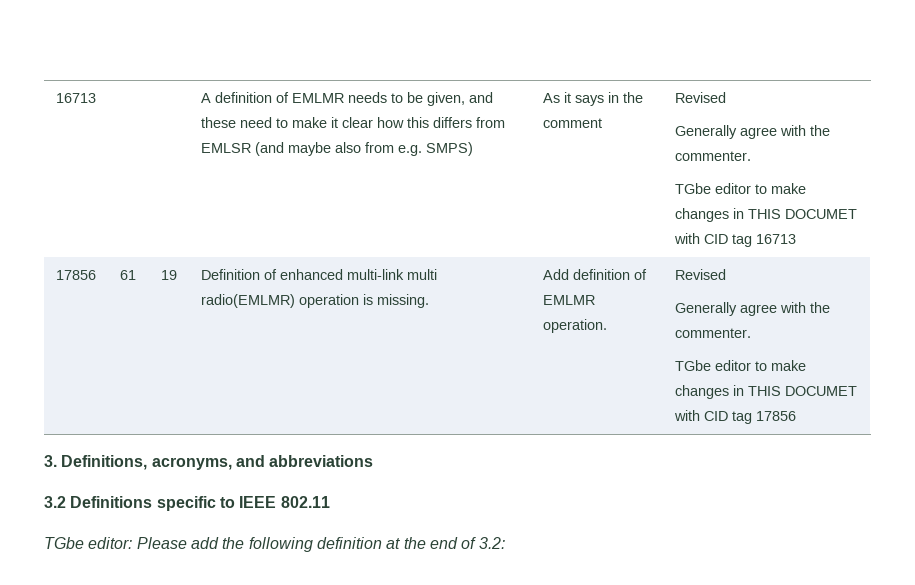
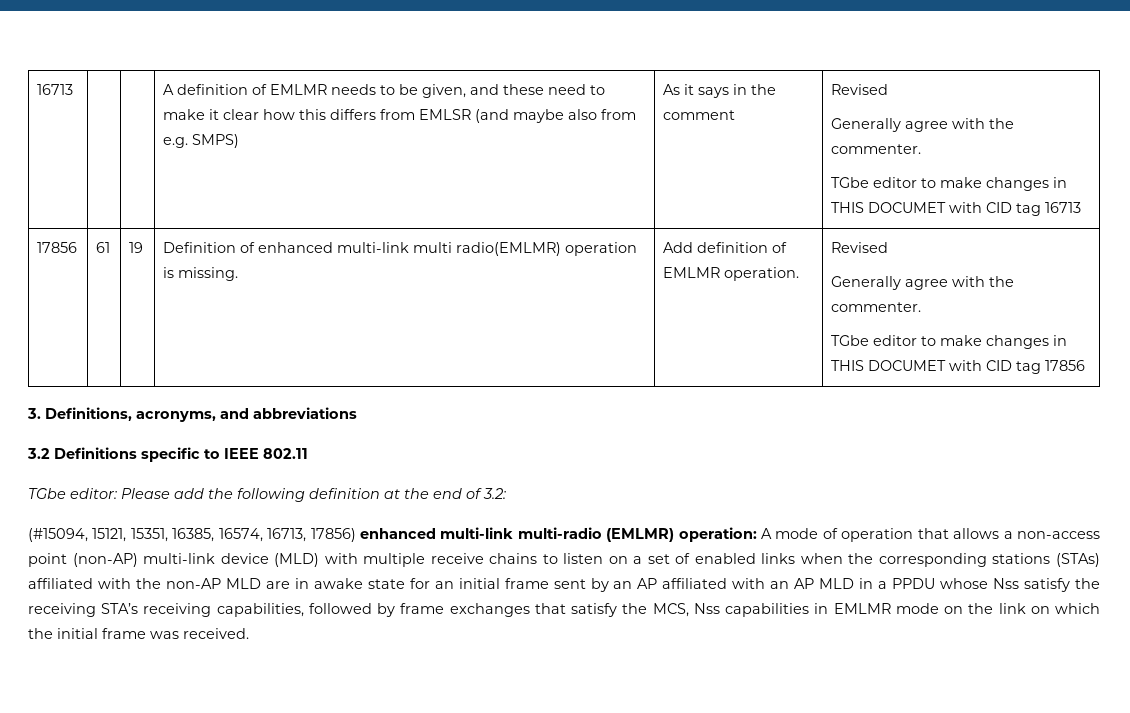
+ (#15094, 15121, 15351, 16385, 16574, 16713, 17856) enhanced multi-link multi-radio (EMLMR) operation: A mode of operation that allows a non-access point (non-AP) multi-link device (MLD) with multiple receive chains to listen on a set of enabled links when the corresponding stations (STAs) affiliated with the non-AP MLD are in awake state for an initial frame sent by an AP affiliated with an AP MLD in a PPDU whose Nss satisfy the receiving STA’s receiving capabilities, followed by frame exchanges that satisfy the MCS, Nss capabilities in EMLMR mode on the link on which the initial frame was received.

